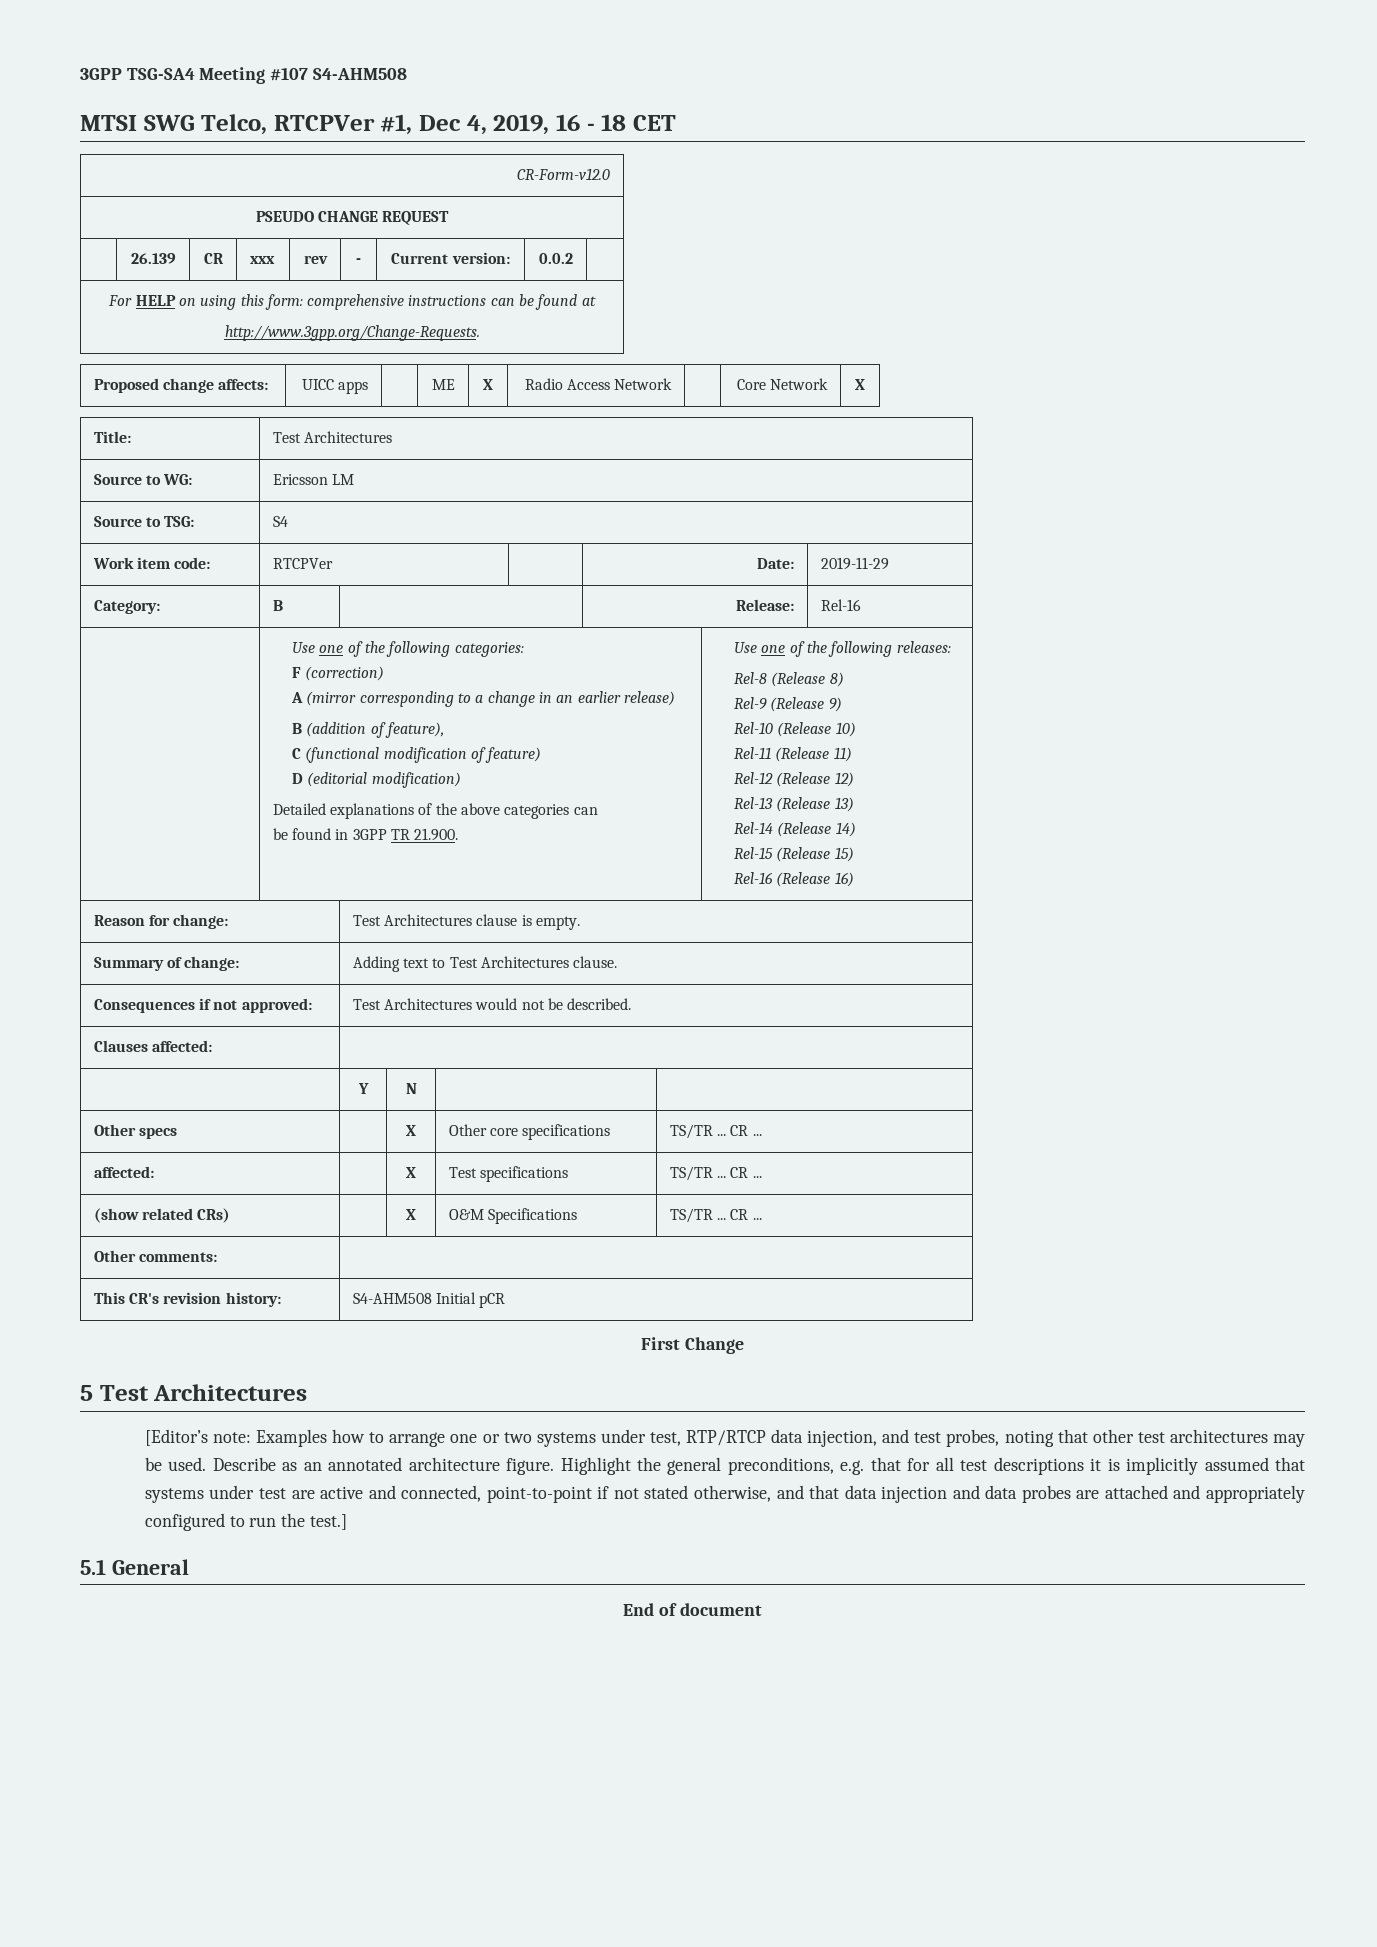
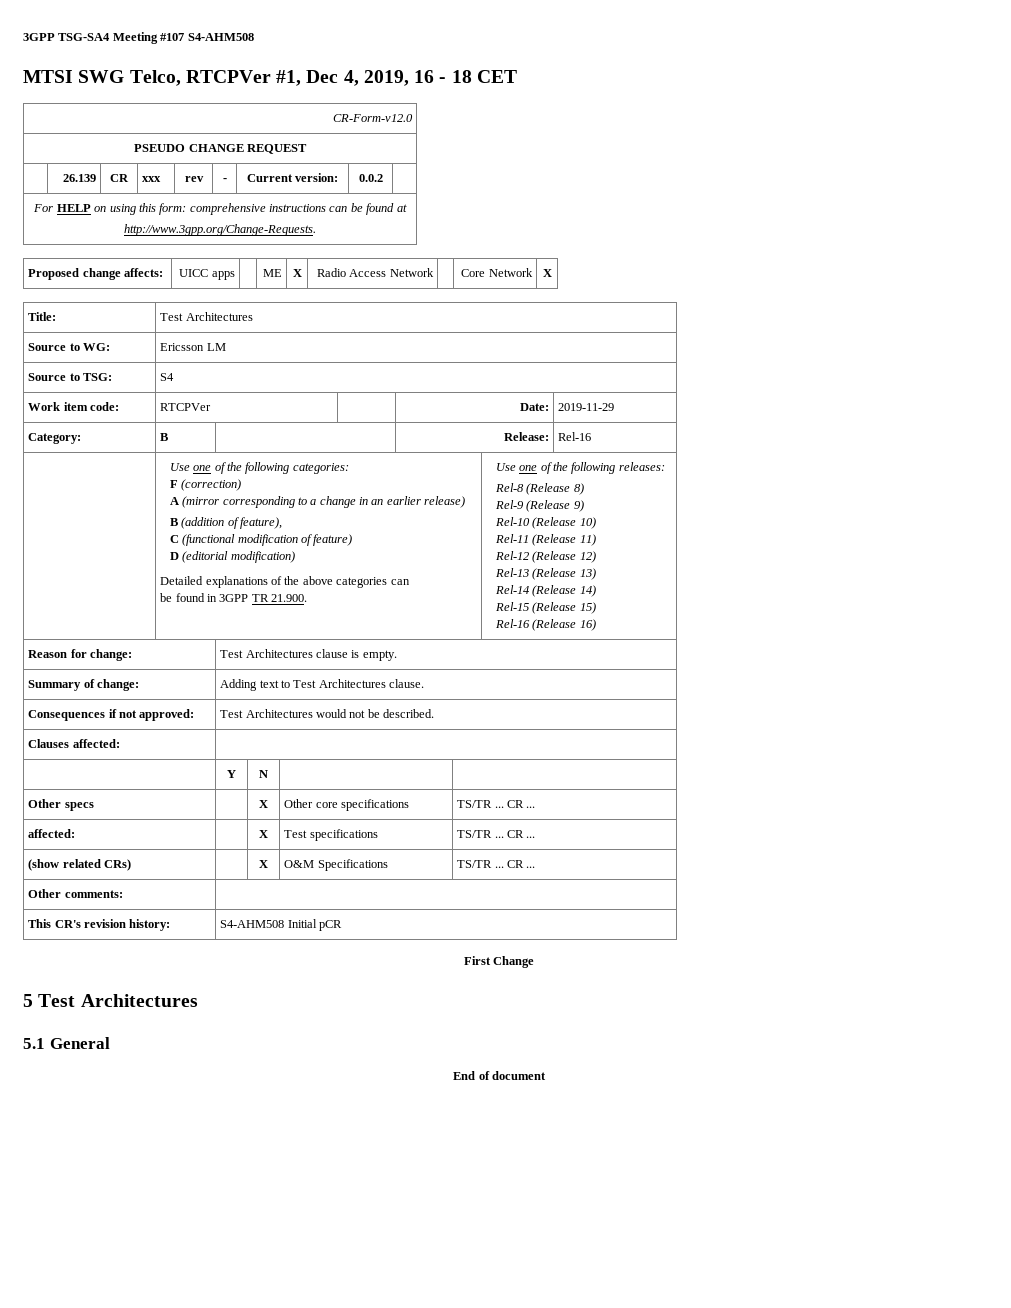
- [Editor’s note: Examples how to arrange one or two systems under test, RTP/RTCP data injection, and test probes, noting that other test architectures may be used. Describe as an annotated architecture figure. Highlight the general preconditions, e.g. that for all test descriptions it is implicitly assumed that systems under test are active and connected, point-to-point if not stated otherwise, and that data injection and data probes are attached and appropriately configured to run the test.]

